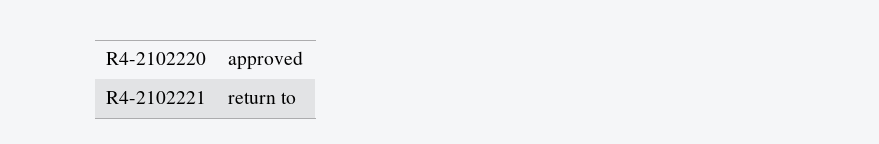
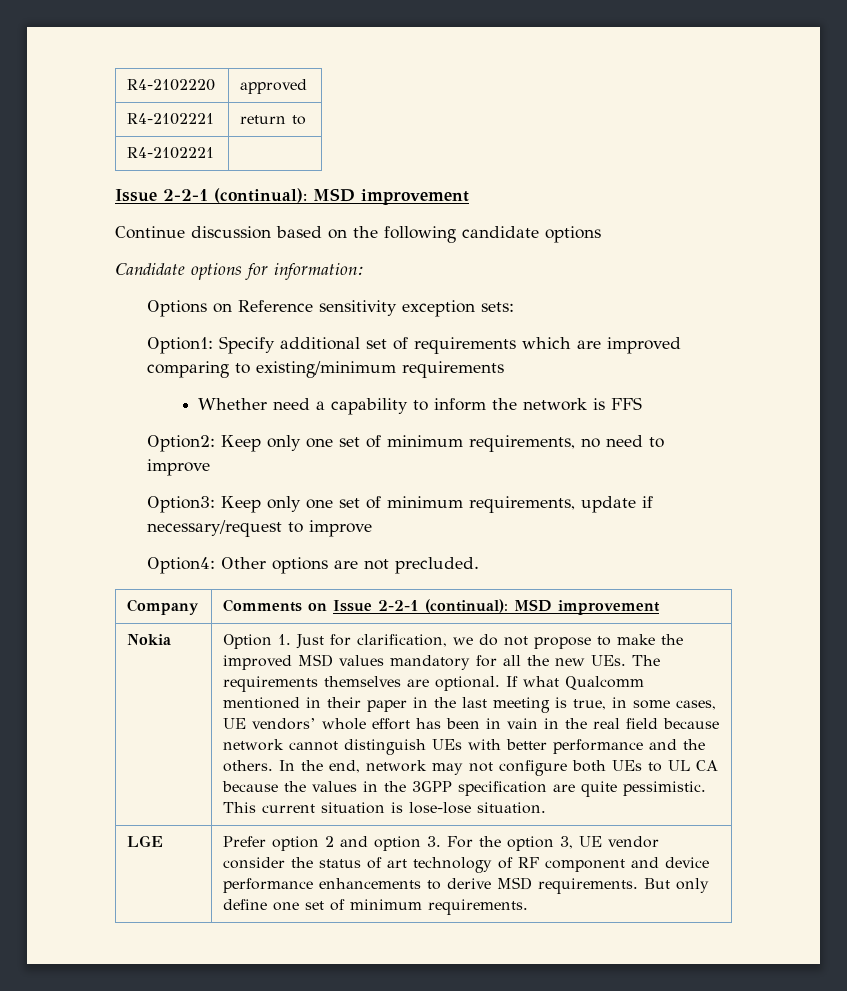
  R4-2102221 | return to
+ R4-2102221 |
+ Issue 2-2-1 (continual): MSD improvement
+ Continue discussion based on the following candidate options
+ Candidate options for information:
+ Options on Reference sensitivity exception sets:
+ Option1: Specify additional set of requirements which are improved comparing to existing/minimum requirements
+ Whether need a capability to inform the network is FFS
+ Option2: Keep only one set of minimum requirements, no need to improve
+ Option3: Keep only one set of minimum requirements, update if necessary/request to improve
+ Option4: Other options are not precluded.
+ Company | Comments on Issue 2-2-1 (continual): MSD improvement
+ Nokia | Option 1. Just for clarification, we do not propose to make the improved MSD values mandatory for all the new UEs. The requirements themselves are optional. If what Qualcomm mentioned in their paper in the last meeting is true, in some cases, UE vendors’ whole effort has been in vain in the real field because network cannot distinguish UEs with better performance and the others. In the end, network may not configure both UEs to UL CA because the values in the 3GPP specification are quite pessimistic. This current situation is lose-lose situation.
+ LGE | Prefer option 2 and option 3. For the option 3, UE vendor consider the status of art technology of RF component and device performance enhancements to derive MSD requirements. But only define one set of minimum requirements.

